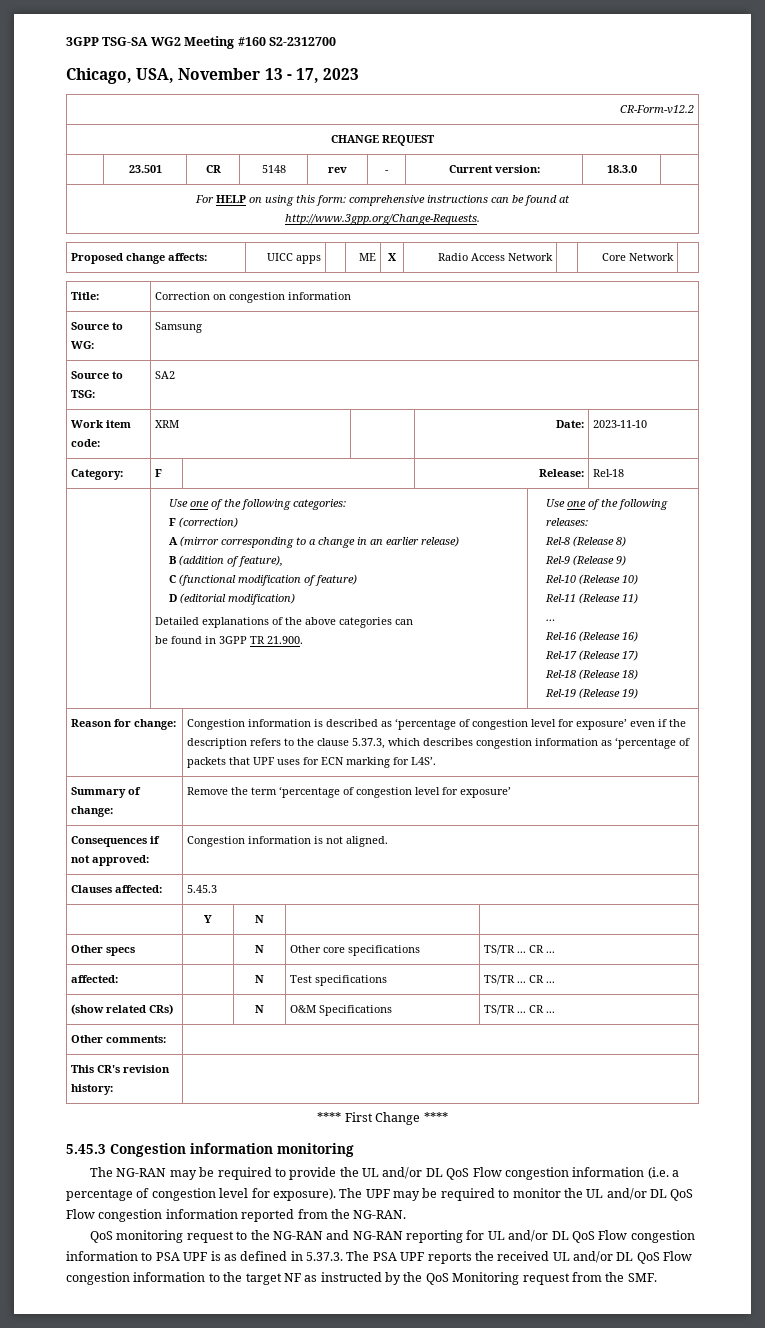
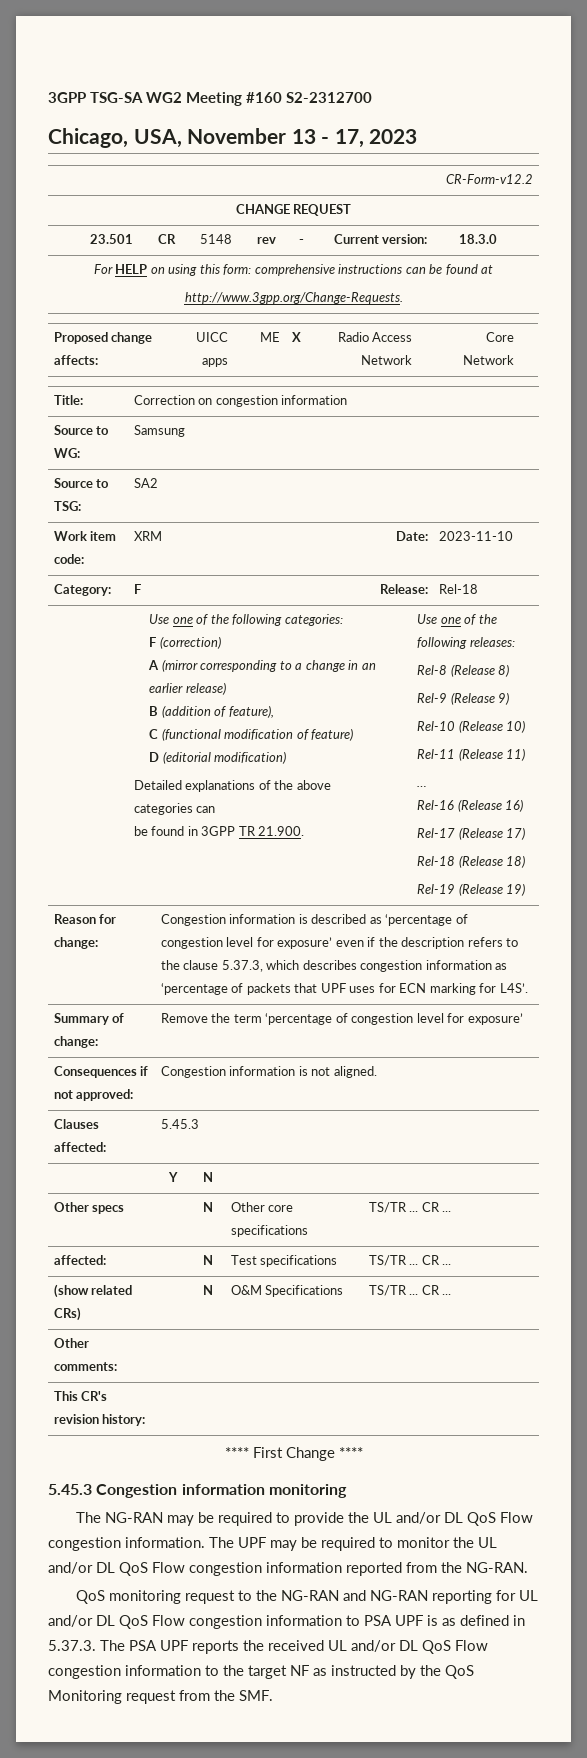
- The NG-RAN may be required to provide the UL and/or DL QoS Flow congestion information (i.e. a percentage of congestion level for exposure).
+ The NG-RAN may be required to provide the UL and/or DL QoS Flow congestion information.

